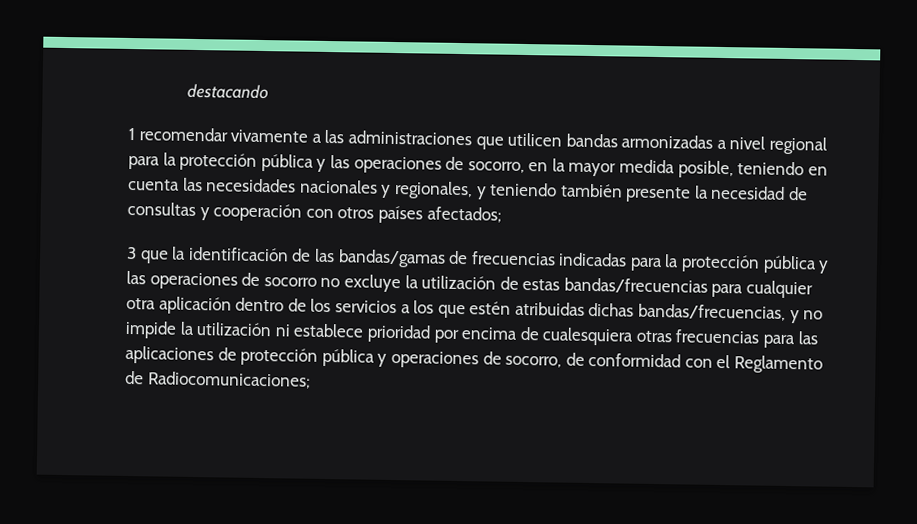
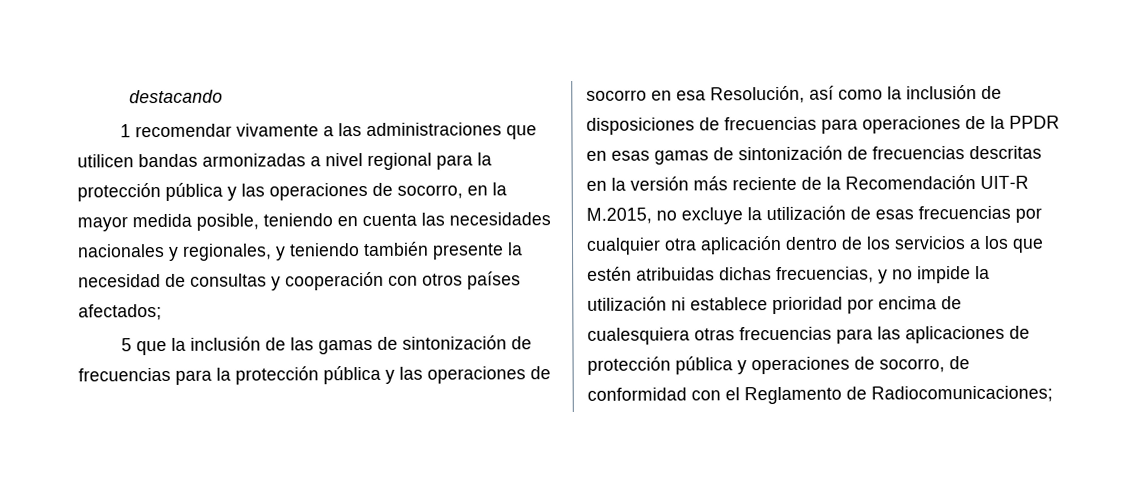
- 3 que la identificación de las bandas/gamas de frecuencias indicadas para la protección pública y las operaciones de socorro no excluye la utilización de estas bandas/frecuencias para cualquier otra aplicación dentro de los servicios a los que estén atribuidas dichas bandas/frecuencias, y no impide la utilización ni establece prioridad por encima de cualesquiera otras frecuencias para las aplicaciones de protección pública y operaciones de socorro, de conformidad con el Reglamento de Radiocomunicaciones;
+ 5 que la inclusión de las gamas de sintonización de frecuencias para la protección pública y las operaciones de socorro en esa Resolución, así como la inclusión de disposiciones de frecuencias para operaciones de la PPDR en esas gamas de sintonización de frecuencias descritas en la versión más reciente de la Recomendación UIT-R M.2015, no excluye la utilización de esas frecuencias por cualquier otra aplicación dentro de los servicios a los que estén atribuidas dichas frecuencias, y no impide la utilización ni establece prioridad por encima de cualesquiera otras frecuencias para las aplicaciones de protección pública y operaciones de socorro, de conformidad con el Reglamento de Radiocomunicaciones;

